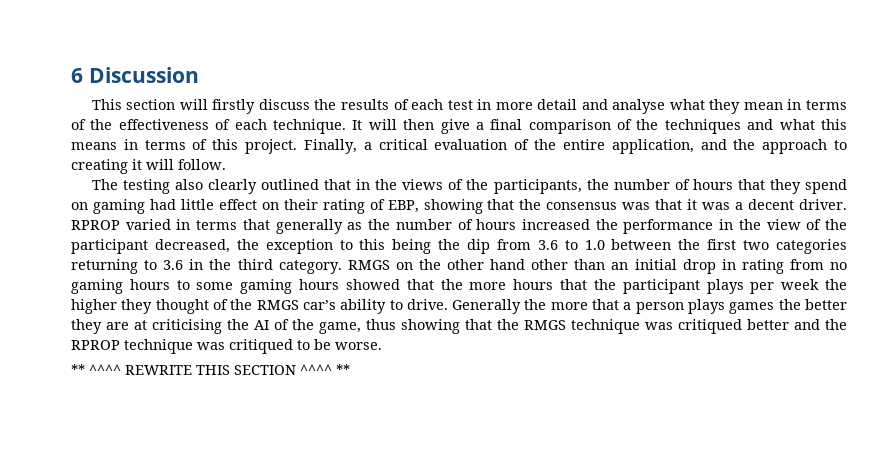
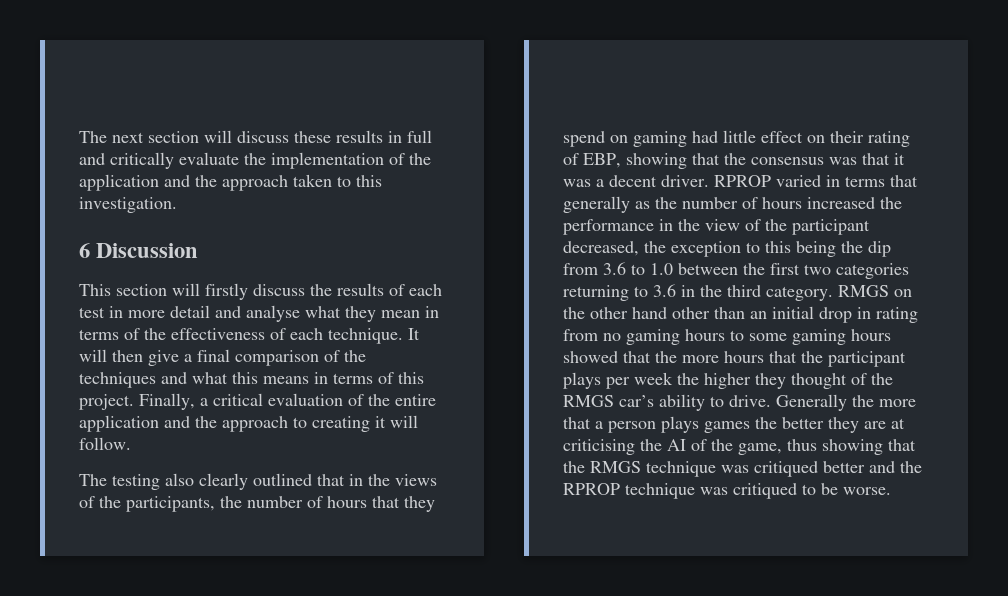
+ The next section will discuss these results in full and critically evaluate the implementation of the application and the approach taken to this investigation.
- Finally, a critical evaluation of the entire application, and the approach to creating it will follow.
+ Finally, a critical evaluation of the entire application and the approach to creating it will follow.
- ** ^^^^ REWRITE THIS SECTION ^^^^ **

